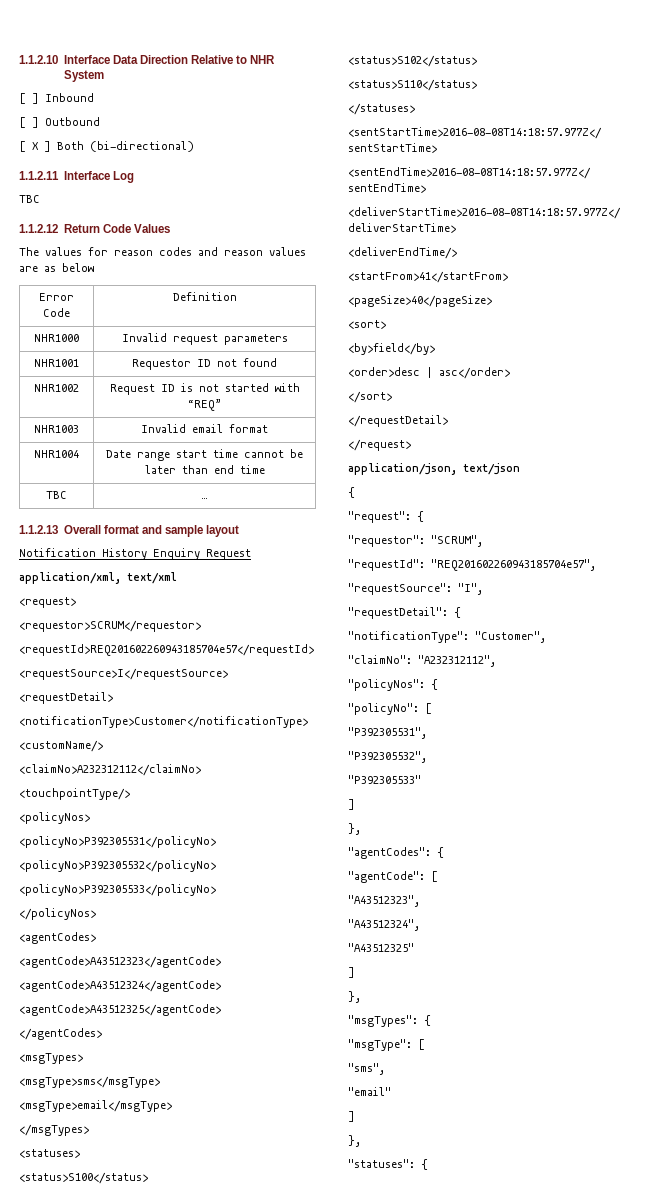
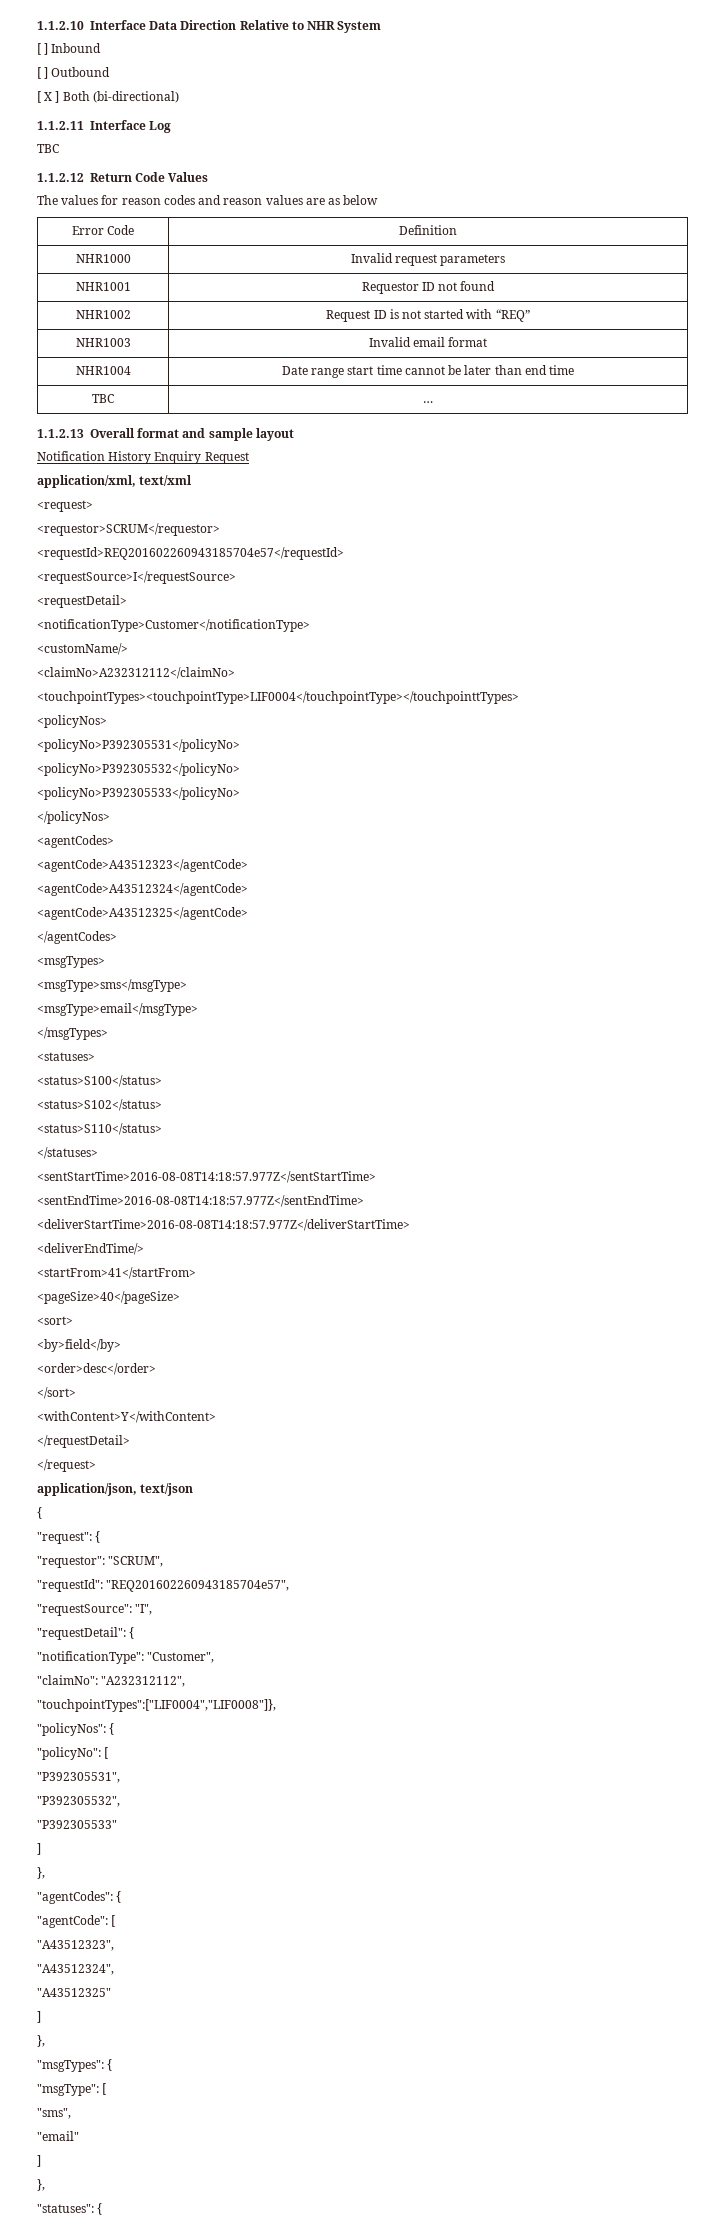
- <touchpointType/>
+ <touchpointTypes><touchpointType>LIF0004</touchpointType></touchpointtTypes>
- <order>desc | asc</order>
+ <order>desc</order>
+ <withContent>Y</withContent>
+ "touchpointTypes":["LIF0004","LIF0008"]},

